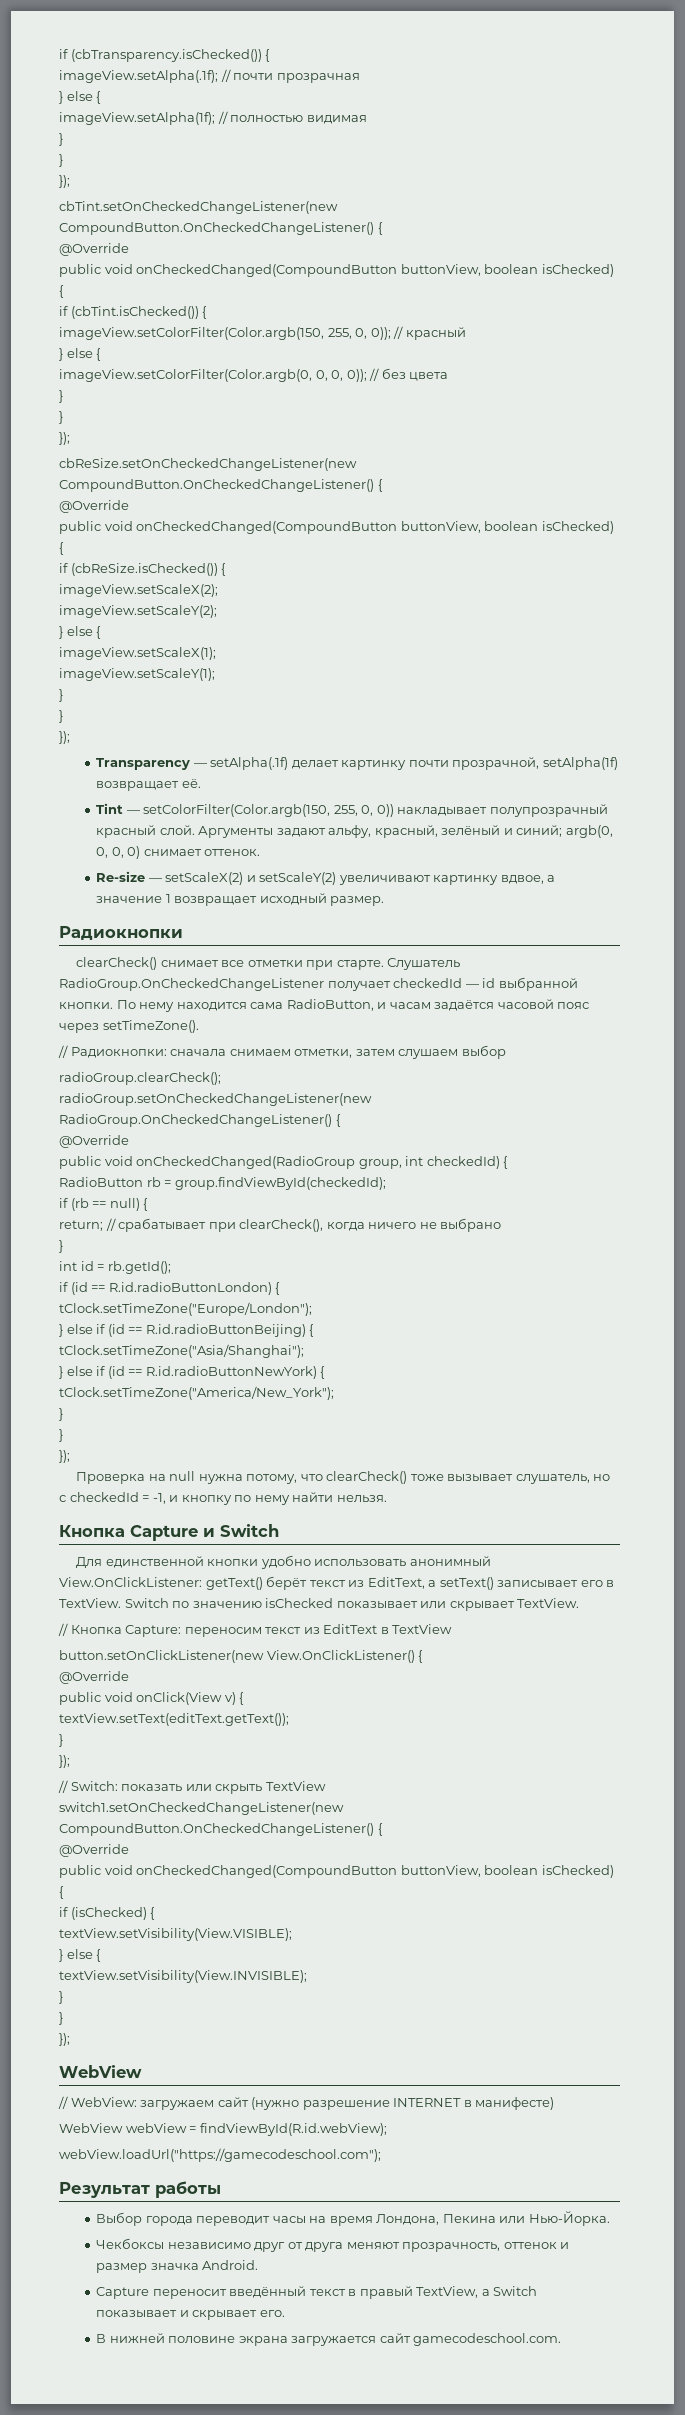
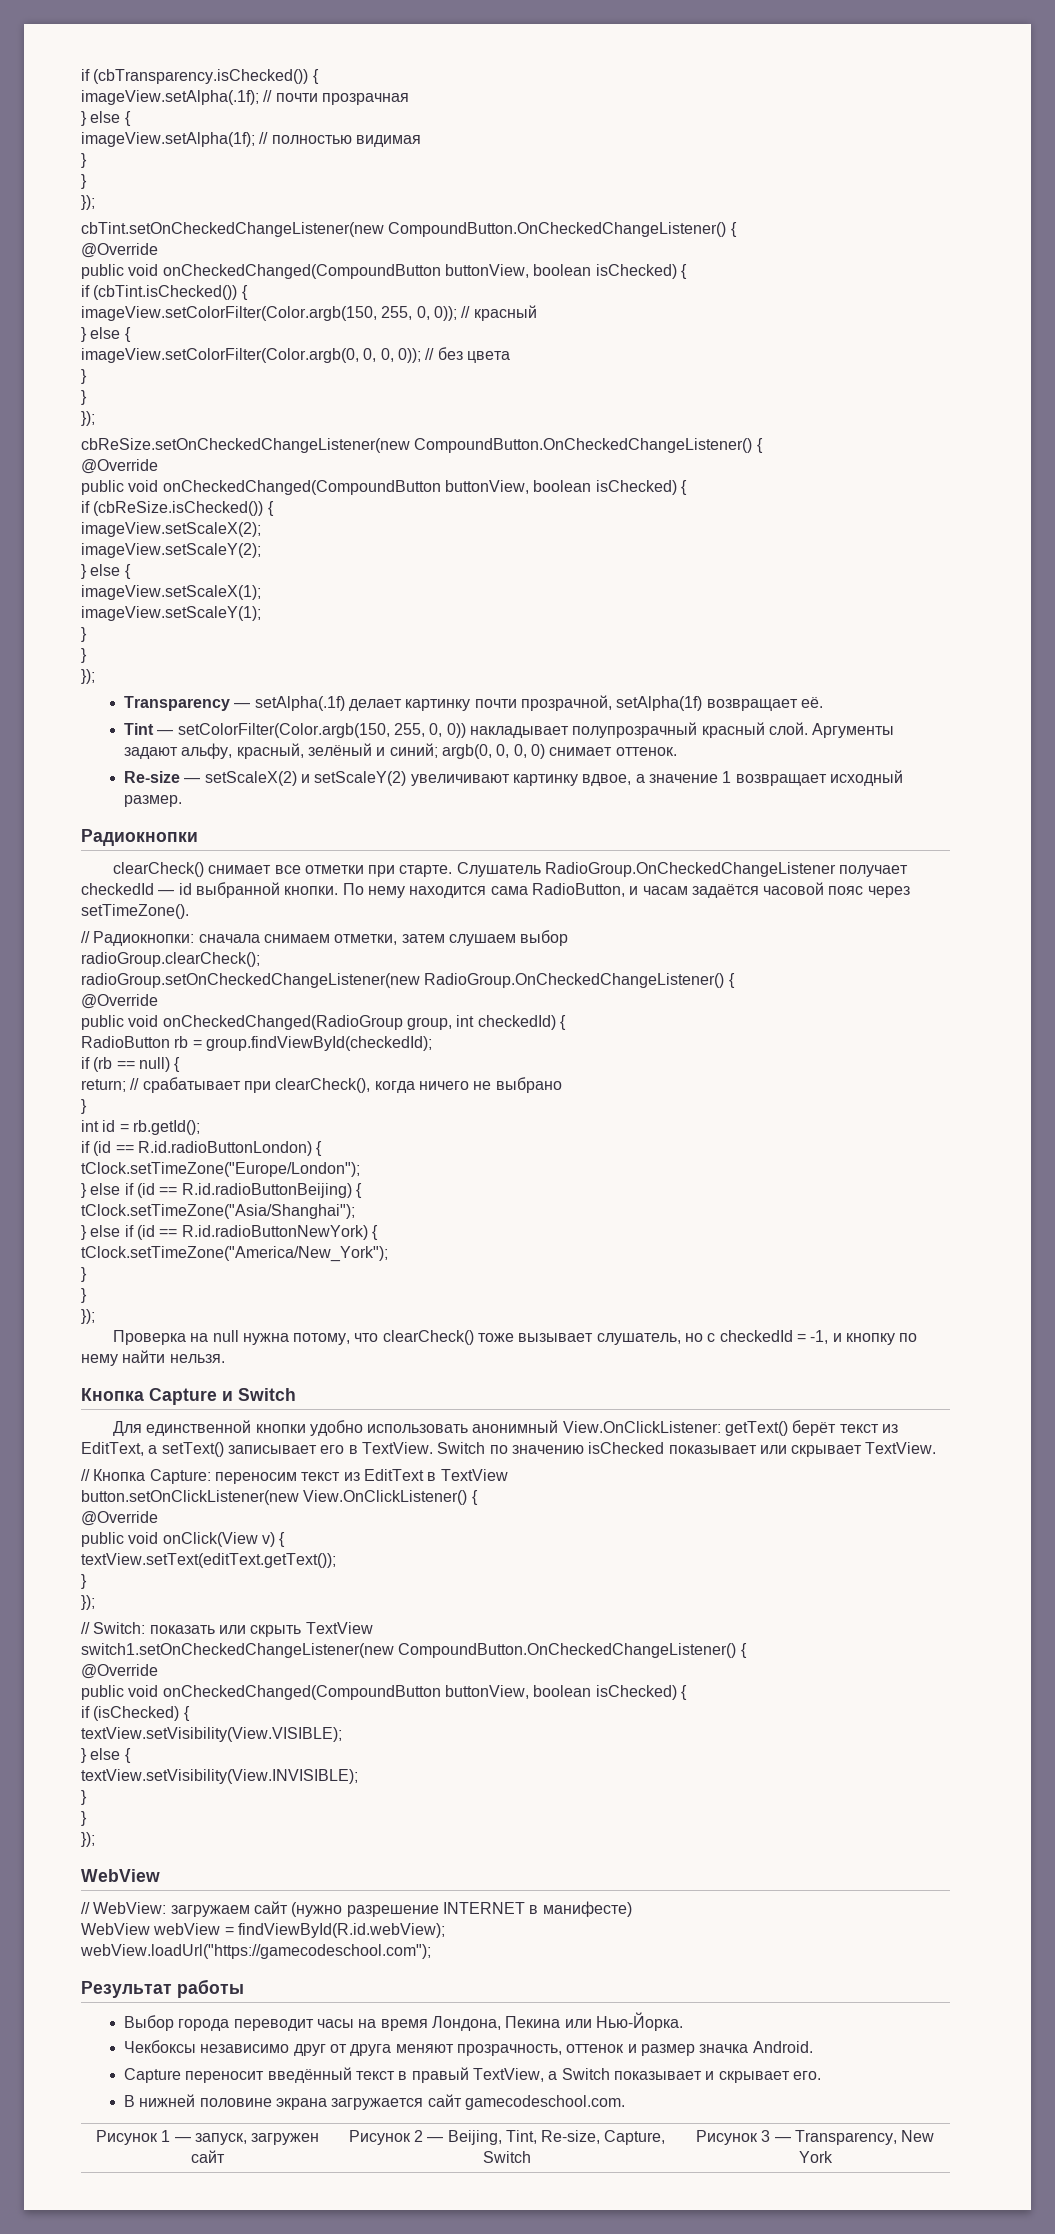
+ Рисунок 1 — запуск, загружен сайт | Рисунок 2 — Beijing, Tint, Re-size, Capture, Switch | Рисунок 3 — Transparency, New York

